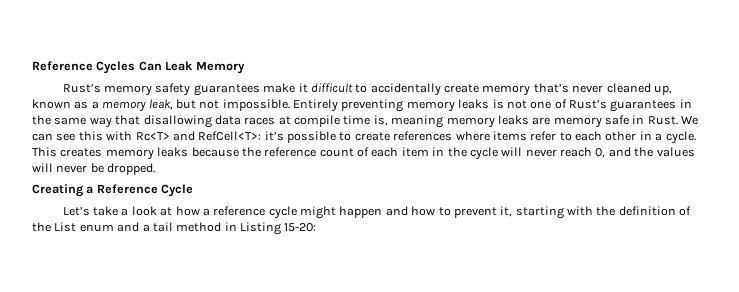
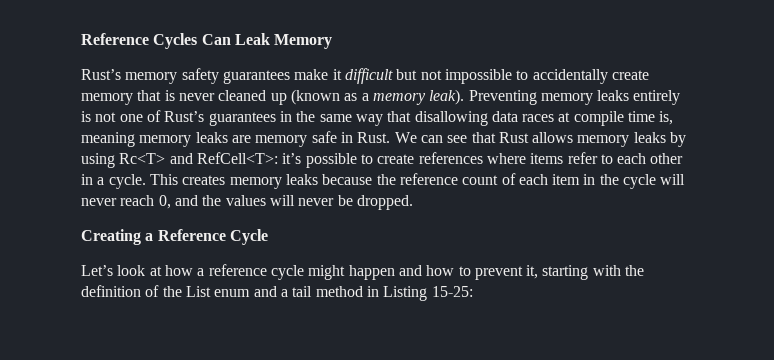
- Rust’s memory safety guarantees make it difficult to accidentally create memory that’s never cleaned up, known as a memory leak, but not impossible. Entirely preventing memory leaks is not one of Rust’s guarantees in the same way that disallowing data races at compile time is, meaning memory leaks are memory safe in Rust.
+ Rust’s memory safety guarantees make it difficult but not impossible to accidentally create memory that is never cleaned up (known as a memory leak). Preventing memory leaks entirely is not one of Rust’s guarantees in the same way that disallowing data races at compile time is, meaning memory leaks are memory safe in Rust.
- We can see this with Rc<T> and RefCell<T>: it’s possible to create references where items refer to each other in a cycle.
+ We can see that Rust allows memory leaks by using Rc<T> and RefCell<T>: it’s possible to create references where items refer to each other in a cycle.
- Let’s take a look at how a reference cycle might happen and how to prevent it, starting with the definition of the List enum and a tail method in Listing 15-20:
+ Let’s look at how a reference cycle might happen and how to prevent it, starting with the definition of the List enum and a tail method in Listing 15-25:

